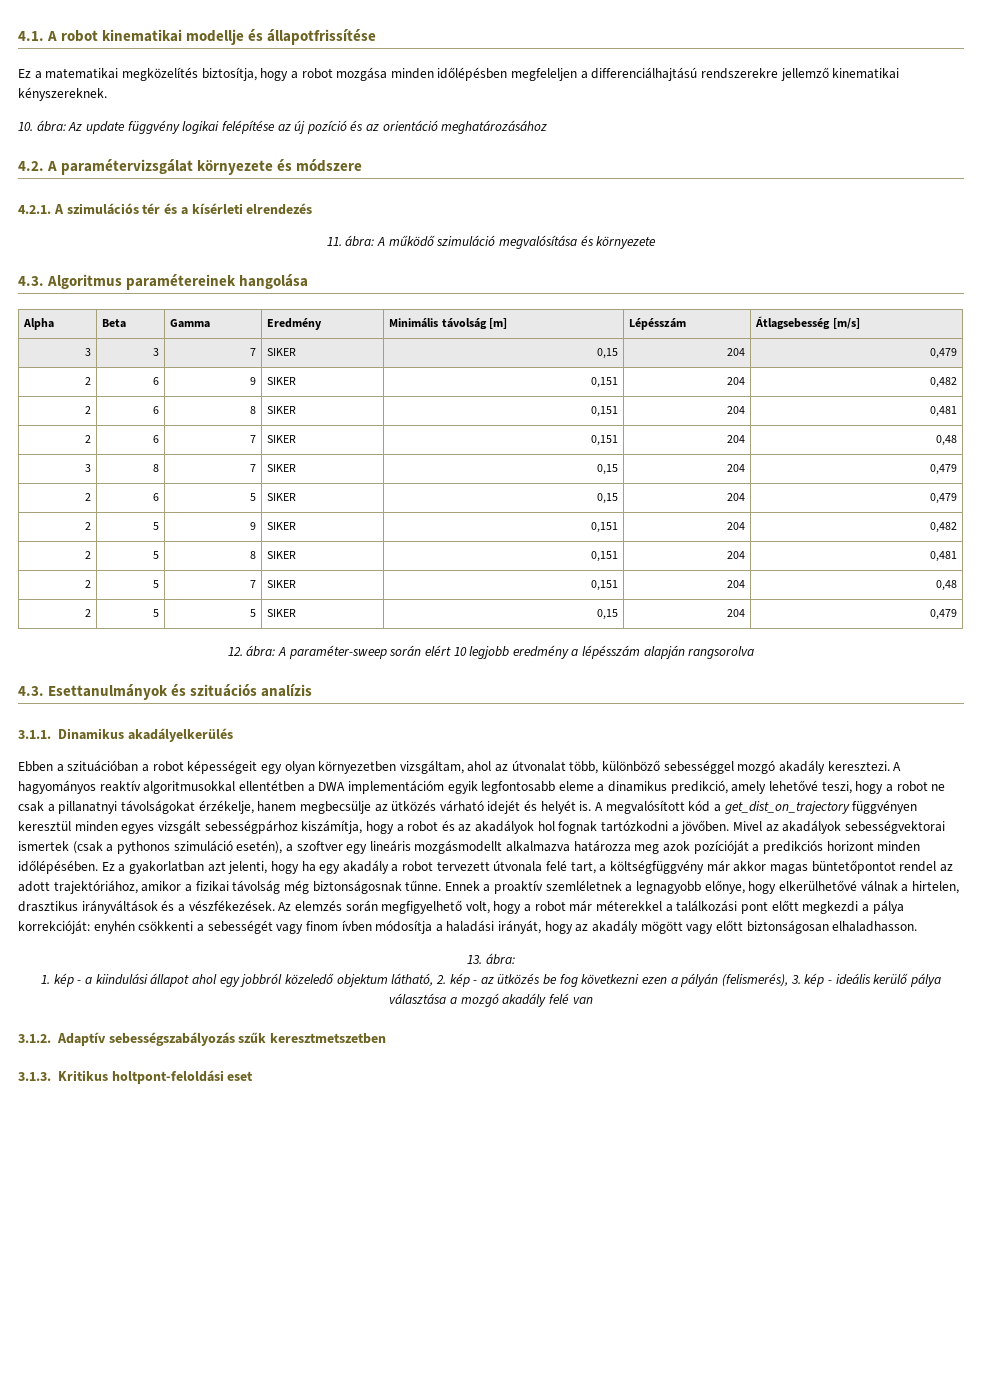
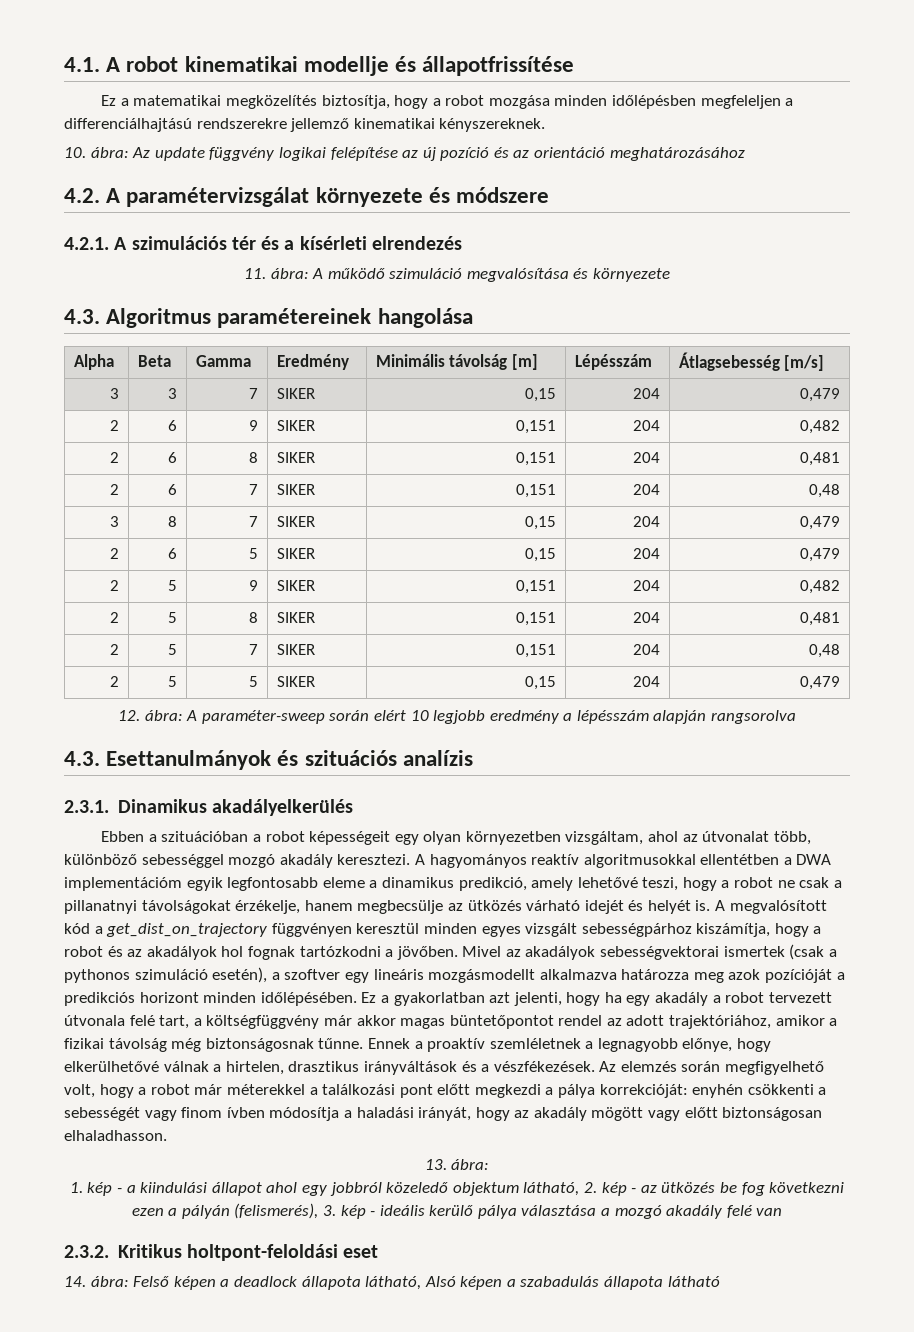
- 3.1.1. Dinamikus akadályelkerülés
+ 2.3.1. Dinamikus akadályelkerülés
- 3.1.2. Adaptív sebességszabályozás szűk keresztmetszetben
- 3.1.3. Kritikus holtpont-feloldási eset
+ 2.3.2. Kritikus holtpont-feloldási eset
+ 14. ábra: Felső képen a deadlock állapota látható, Alsó képen a szabadulás állapota látható

